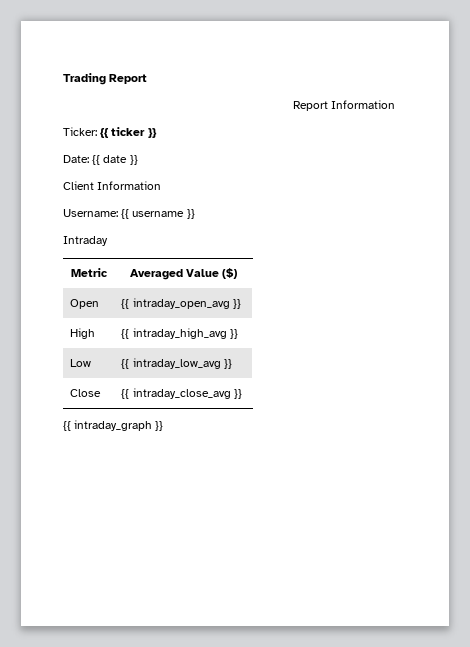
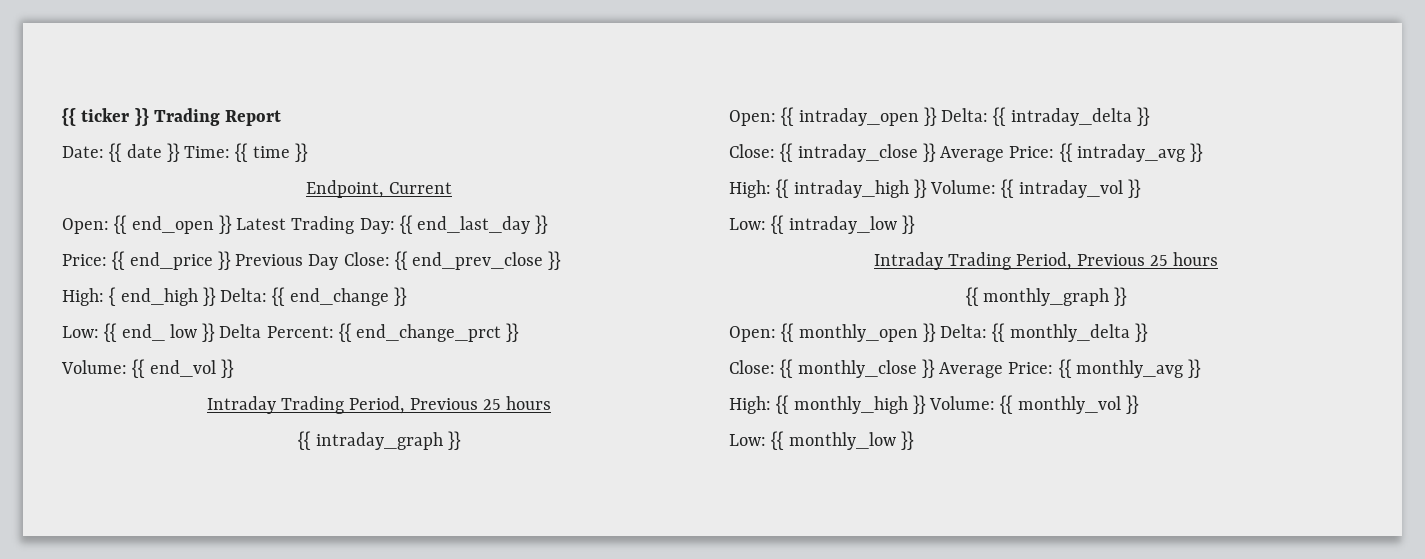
- Trading Report
- Report Information
- Ticker: {{ ticker }}
+ {{ ticker }} Trading Report
- Date: {{ date }}
- Client Information
- Username: {{ username }}
- Intraday
- Metric | Averaged Value ($)
- Open | {{ intraday_open_avg }}
- High | {{ intraday_high_avg }}
- Low | {{ intraday_low_avg }}
- Close | {{ intraday_close_avg }}
+ Date: {{ date }} Time: {{ time }}
+ Endpoint, Current
+ Open: {{ end_open }} Latest Trading Day: {{ end_last_day }}
+ Price: {{ end_price }} Previous Day Close: {{ end_prev_close }}
+ High: { end_high }} Delta: {{ end_change }}
+ Low: {{ end_ low }} Delta Percent: {{ end_change_prct }}
+ Volume: {{ end_vol }}
+ Intraday Trading Period, Previous 25 hours
  {{ intraday_graph }}
+ Open: {{ intraday_open }} Delta: {{ intraday_delta }}
+ Close: {{ intraday_close }} Average Price: {{ intraday_avg }}
+ High: {{ intraday_high }} Volume: {{ intraday_vol }}
+ Low: {{ intraday_low }}
+ Intraday Trading Period, Previous 25 hours
+ {{ monthly_graph }}
+ Open: {{ monthly_open }} Delta: {{ monthly_delta }}
+ Close: {{ monthly_close }} Average Price: {{ monthly_avg }}
+ High: {{ monthly_high }} Volume: {{ monthly_vol }}
+ Low: {{ monthly_low }}

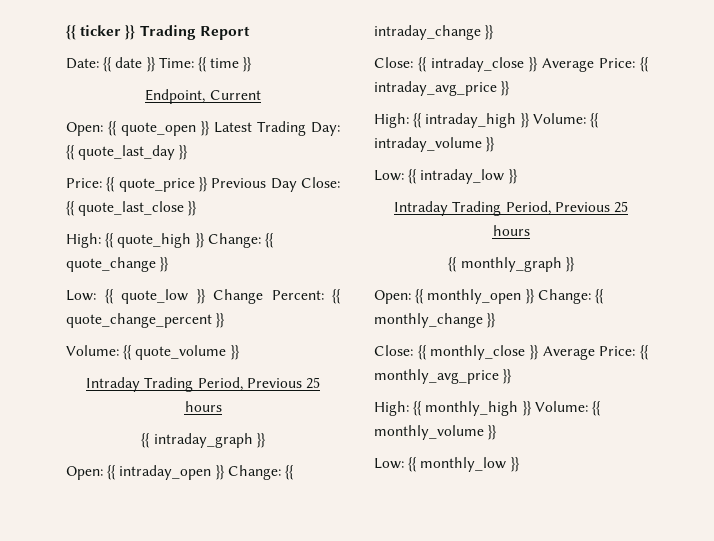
- Open: {{ end_open }} Latest Trading Day: {{ end_last_day }}
+ Open: {{ quote_open }} Latest Trading Day: {{ quote_last_day }}
- Price: {{ end_price }} Previous Day Close: {{ end_prev_close }}
- High: { end_high }} Delta: {{ end_change }}
- Low: {{ end_ low }} Delta Percent: {{ end_change_prct }}
+ Price: {{ quote_price }} Previous Day Close: {{ quote_last_close }}
+ High: {{ quote_high }} Change: {{ quote_change }}
+ Low: {{ quote_low }} Change Percent: {{ quote_change_percent }}
- Volume: {{ end_vol }}
+ Volume: {{ quote_volume }}
- Open: {{ intraday_open }} Delta: {{ intraday_delta }}
+ Open: {{ intraday_open }} Change: {{ intraday_change }}
- Close: {{ intraday_close }} Average Price: {{ intraday_avg }}
+ Close: {{ intraday_close }} Average Price: {{ intraday_avg_price }}
- High: {{ intraday_high }} Volume: {{ intraday_vol }}
+ High: {{ intraday_high }} Volume: {{ intraday_volume }}
- Open: {{ monthly_open }} Delta: {{ monthly_delta }}
+ Open: {{ monthly_open }} Change: {{ monthly_change }}
- Close: {{ monthly_close }} Average Price: {{ monthly_avg }}
+ Close: {{ monthly_close }} Average Price: {{ monthly_avg_price }}
- High: {{ monthly_high }} Volume: {{ monthly_vol }}
+ High: {{ monthly_high }} Volume: {{ monthly_volume }}

